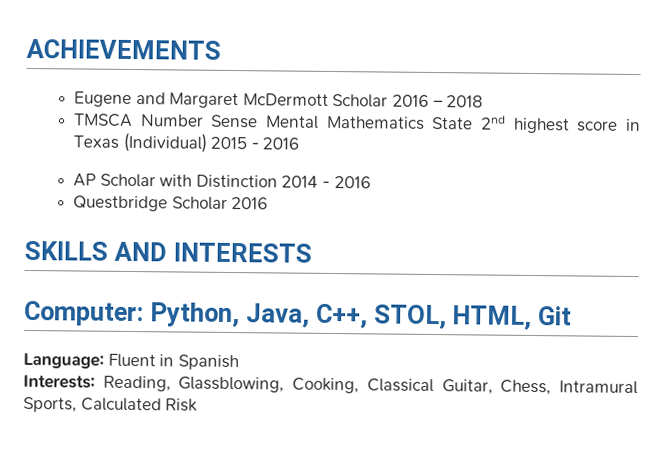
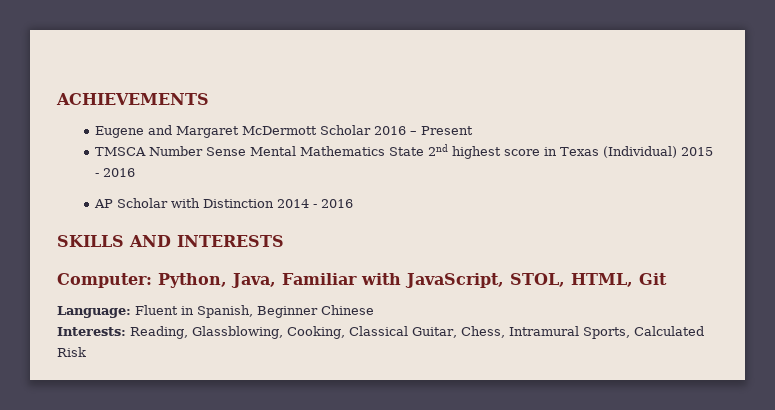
- Eugene and Margaret McDermott Scholar 2016 – 2018
+ Eugene and Margaret McDermott Scholar 2016 – Present
- Questbridge Scholar 2016
- Computer: Python, Java, C++, STOL, HTML, Git
+ Computer: Python, Java, Familiar with JavaScript, STOL, HTML, Git
- Language: Fluent in Spanish
+ Language: Fluent in Spanish, Beginner Chinese

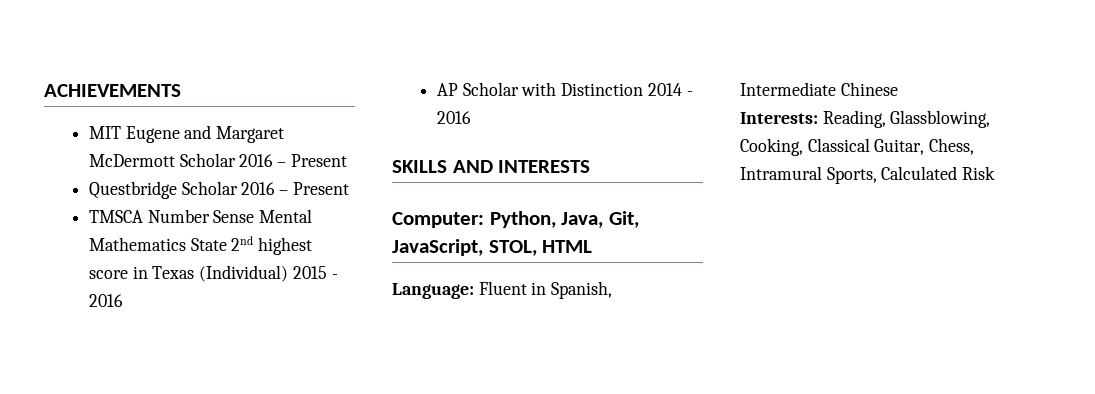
- Eugene and Margaret McDermott Scholar 2016 – Present
+ MIT Eugene and Margaret McDermott Scholar 2016 – Present
+ Questbridge Scholar 2016 – Present
- Computer: Python, Java, Familiar with JavaScript, STOL, HTML, Git
+ Computer: Python, Java, Git, JavaScript, STOL, HTML
- Language: Fluent in Spanish, Beginner Chinese
+ Language: Fluent in Spanish, Intermediate Chinese

